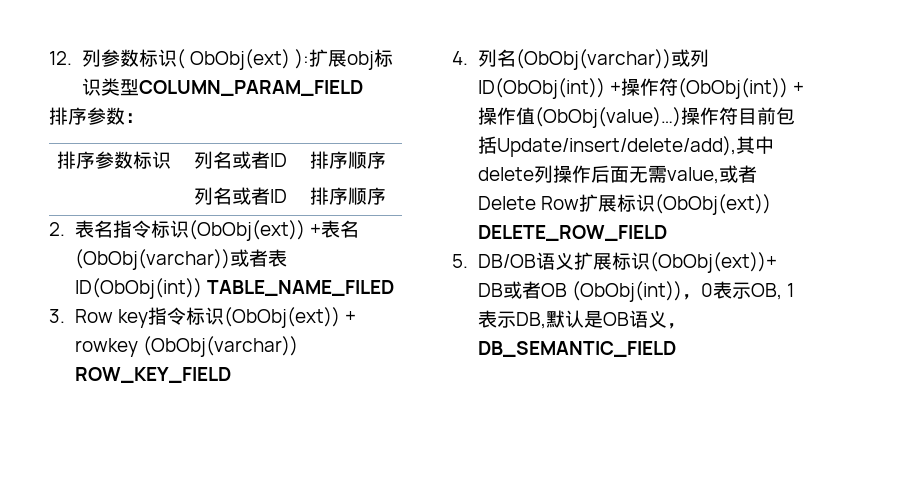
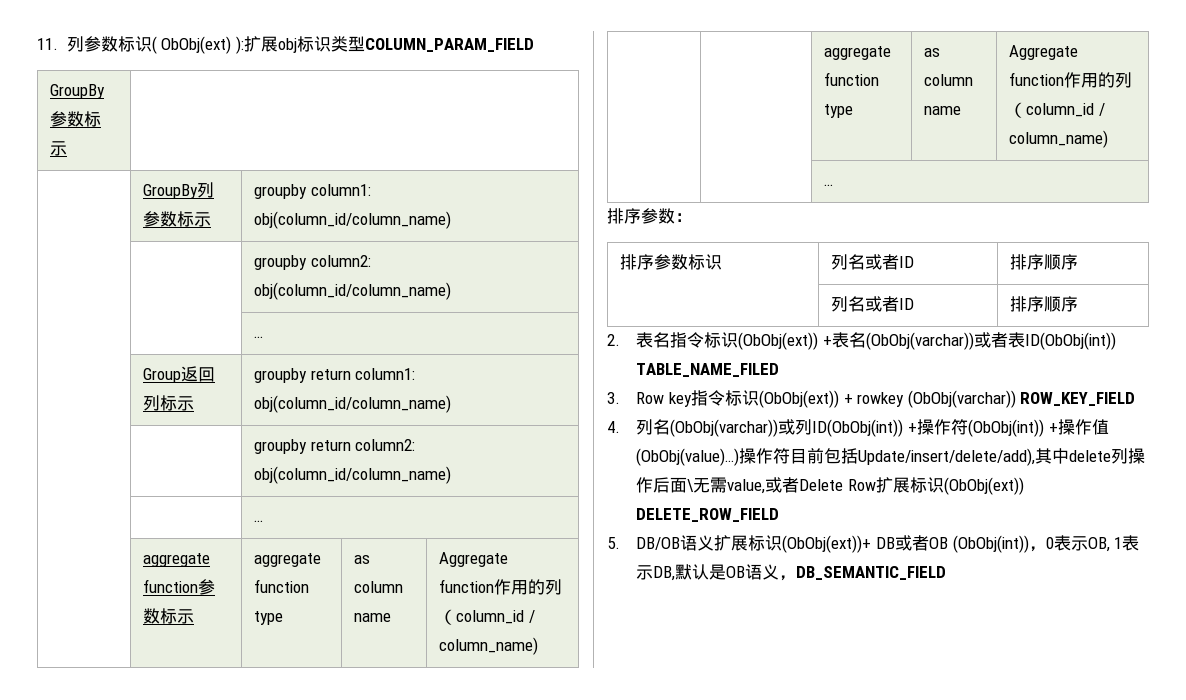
- 12.列参数标识( ObObj(ext) ):扩展obj标识类型COLUMN_PARAM_FIELD
+ 11.列参数标识( ObObj(ext) ):扩展obj标识类型COLUMN_PARAM_FIELD
+ GroupBy参数标示 |
+ | GroupBy列参数标示 | groupby column1: obj(column_id/column_name)
+ | | groupby column2: obj(column_id/column_name)
+ | | …
+ | Group返回列标示 | groupby return column1: obj(column_id/column_name)
+ | | groupby return column2: obj(column_id/column_name)
+ | | …
+ | aggregate function参数标示 | aggregate function type | as column name | Aggregate function作用的列（column_id / column_name)
+ | | aggregate function type | as column name | Aggregate function作用的列（column_id / column_name)
+ | | …
- 操作符目前包括Update/insert/delete/add),其中delete列操作后面无需value,或者Delete Row扩展标识(ObObj(ext)) DELETE_ROW_FIELD
+ 操作符目前包括Update/insert/delete/add),其中delete列操作后面\无需value,或者Delete Row扩展标识(ObObj(ext)) DELETE_ROW_FIELD

